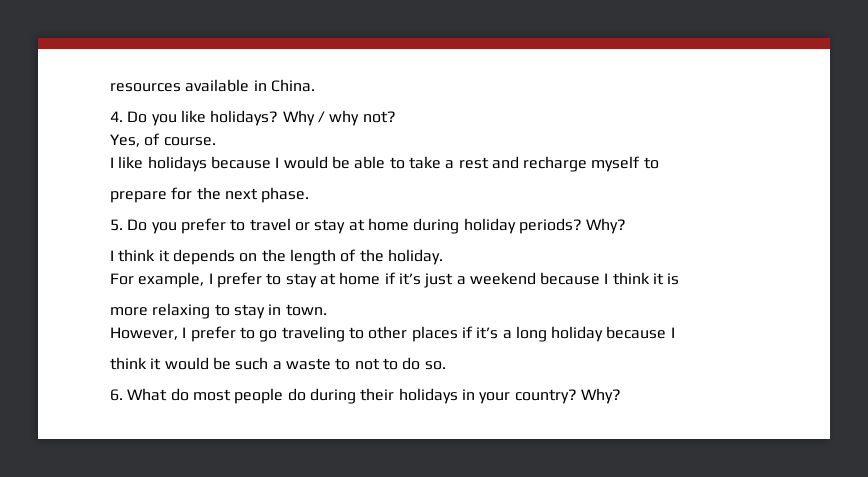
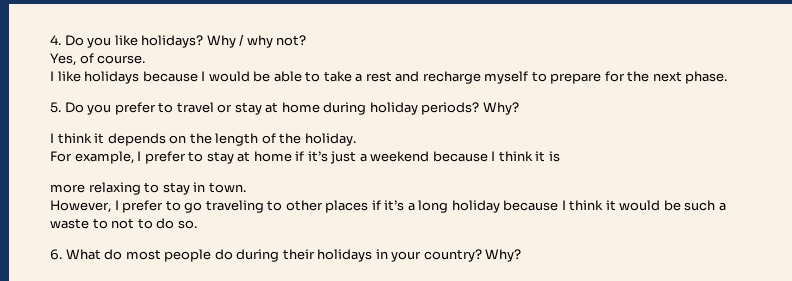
- resources available in China.
- I like holidays because I would be able to take a rest and recharge myself to
- prepare for the next phase.
+ I like holidays because I would be able to take a rest and recharge myself to prepare for the next phase.
- However, I prefer to go traveling to other places if it’s a long holiday because I
- think it would be such a waste to not to do so.
+ However, I prefer to go traveling to other places if it’s a long holiday because I think it would be such a waste to not to do so.

